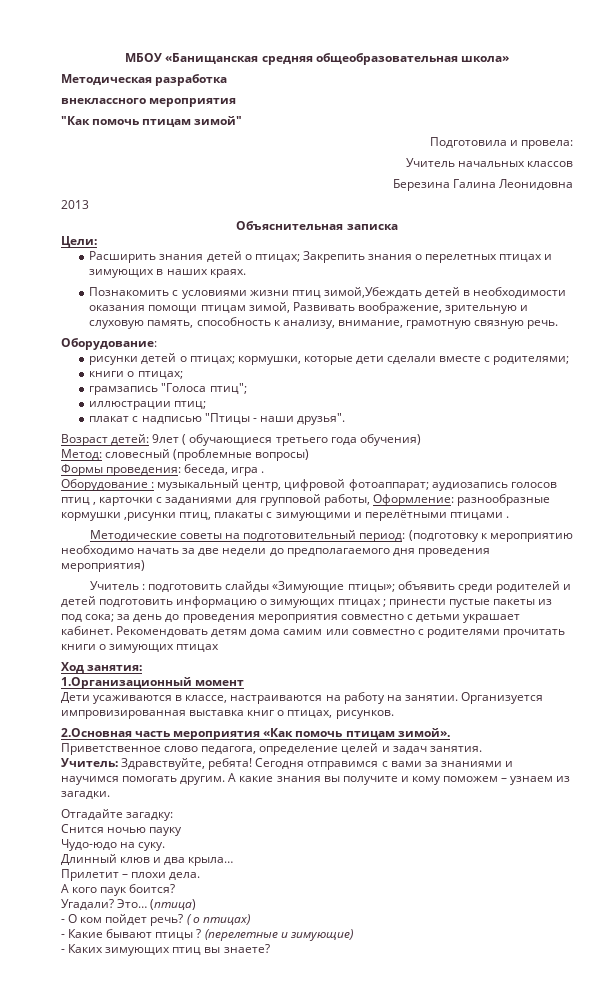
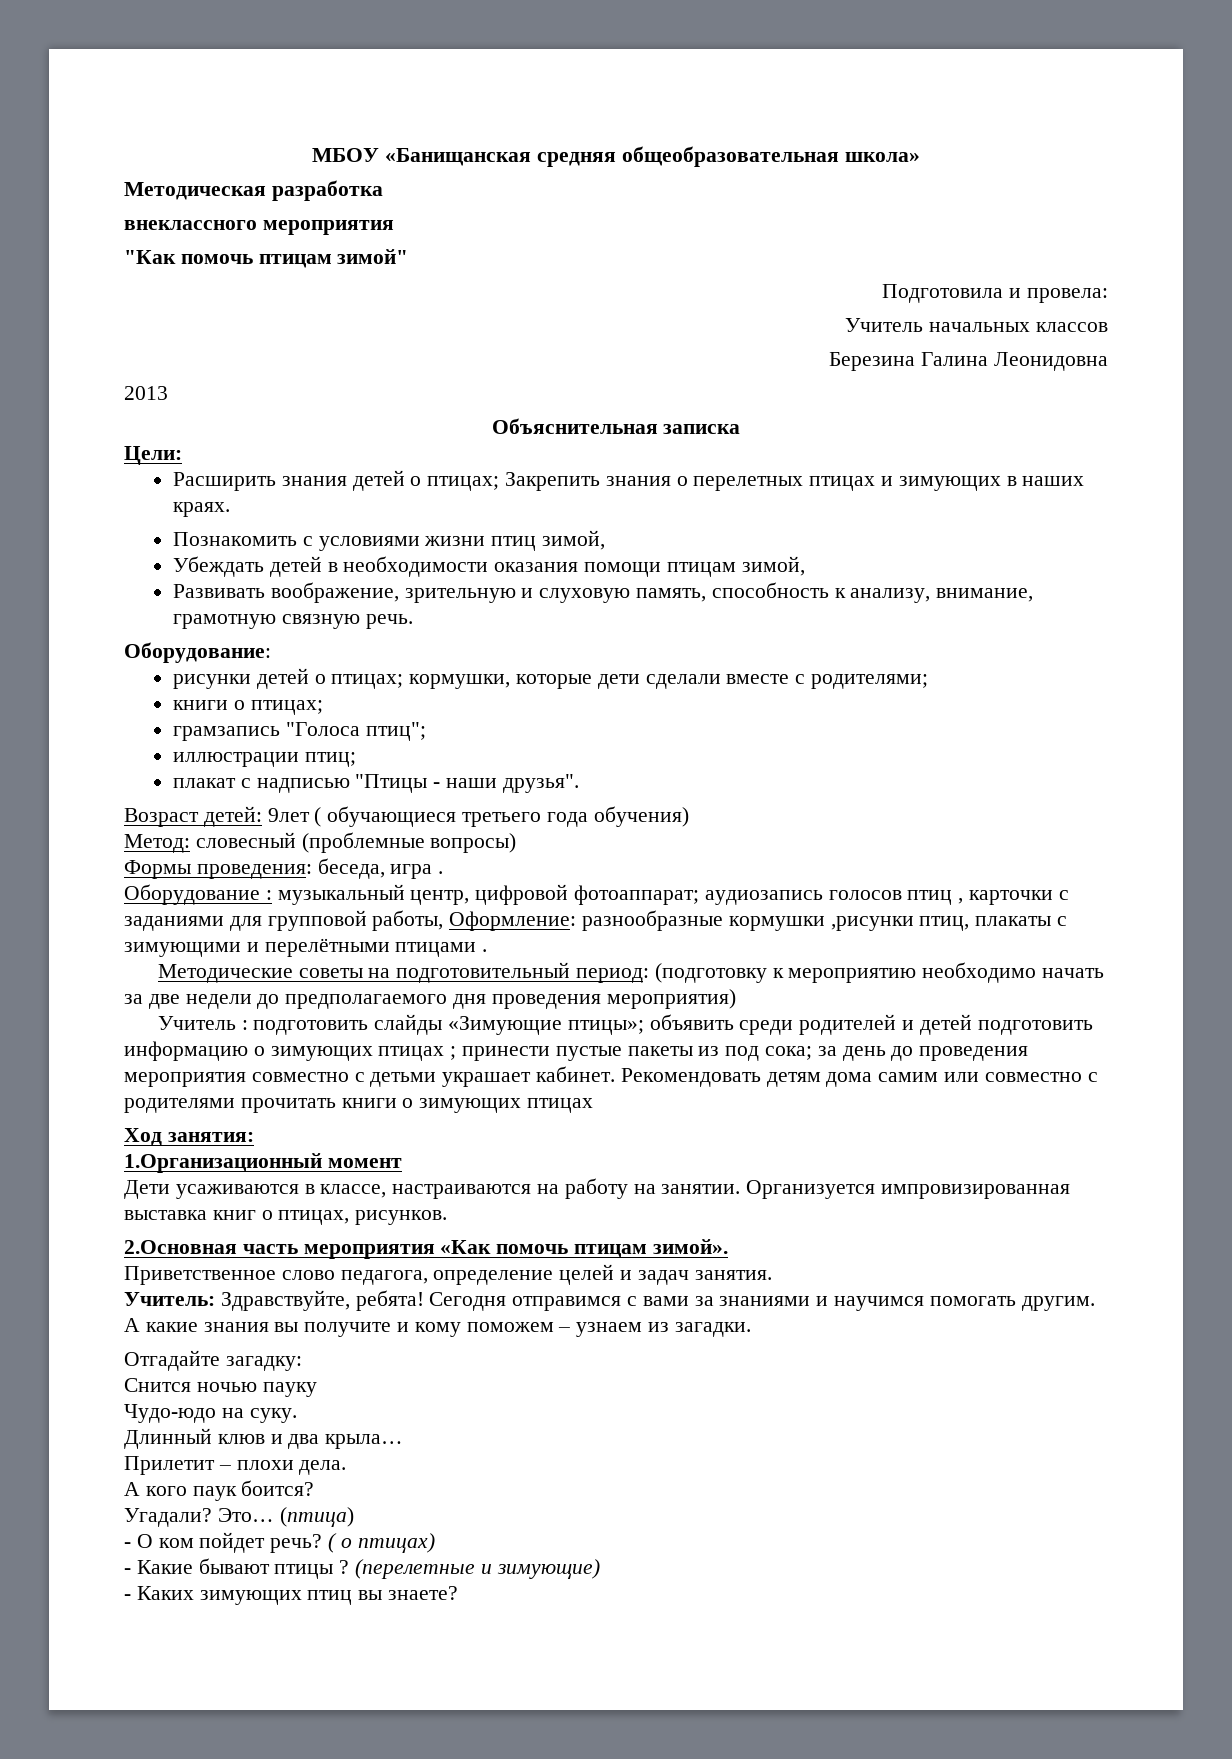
- Познакомить с условиями жизни птиц зимой,Убеждать детей в необходимости оказания помощи птицам зимой, Развивать воображение, зрительную и слуховую память, способность к анализу, внимание, грамотную связную речь.
+ Познакомить с условиями жизни птиц зимой,
+ Убеждать детей в необходимости оказания помощи птицам зимой,
+ Развивать воображение, зрительную и слуховую память, способность к анализу, внимание, грамотную связную речь.

